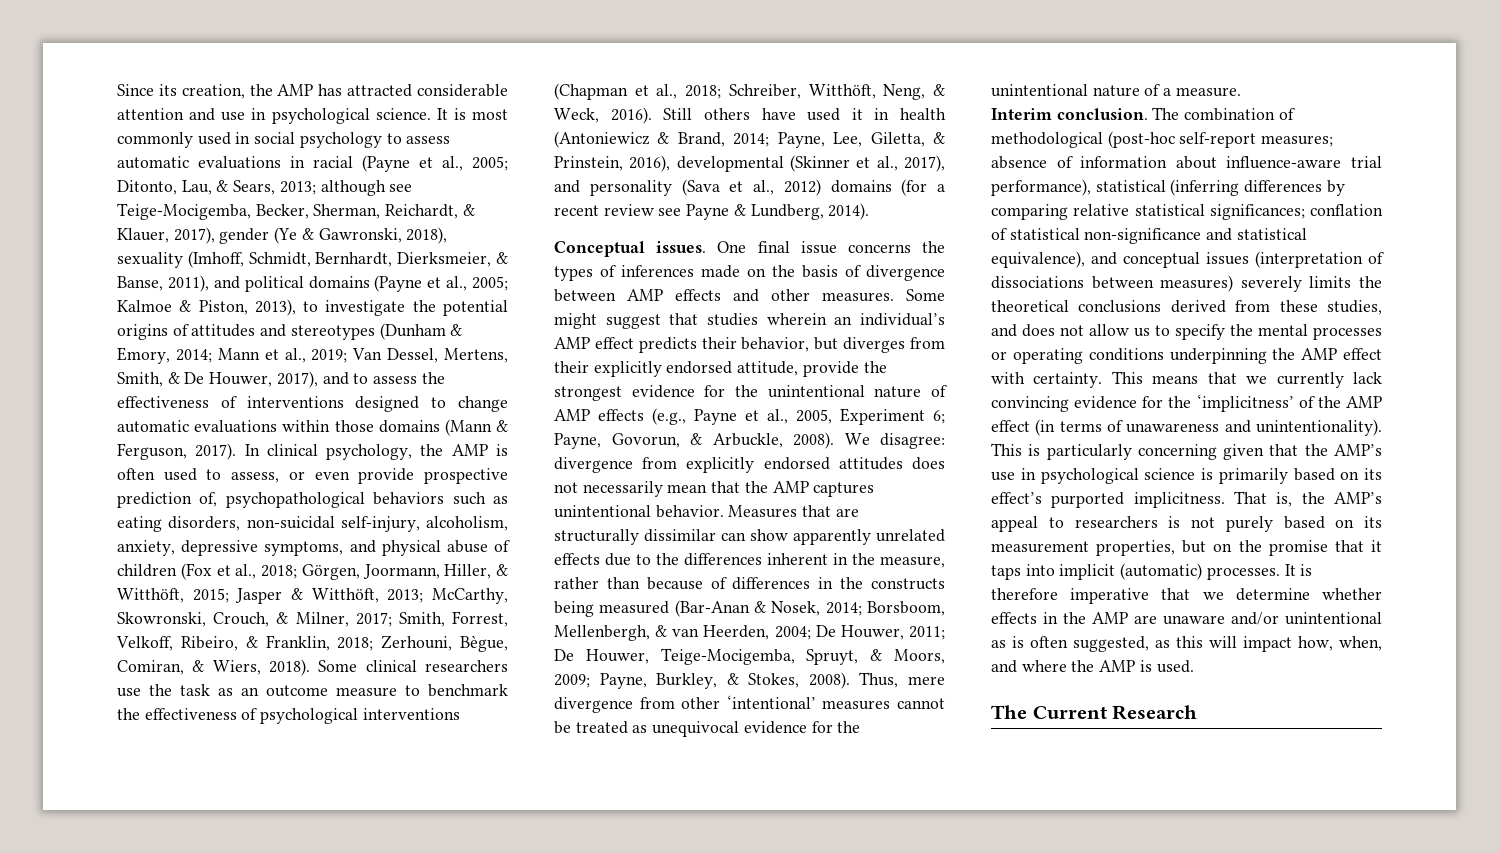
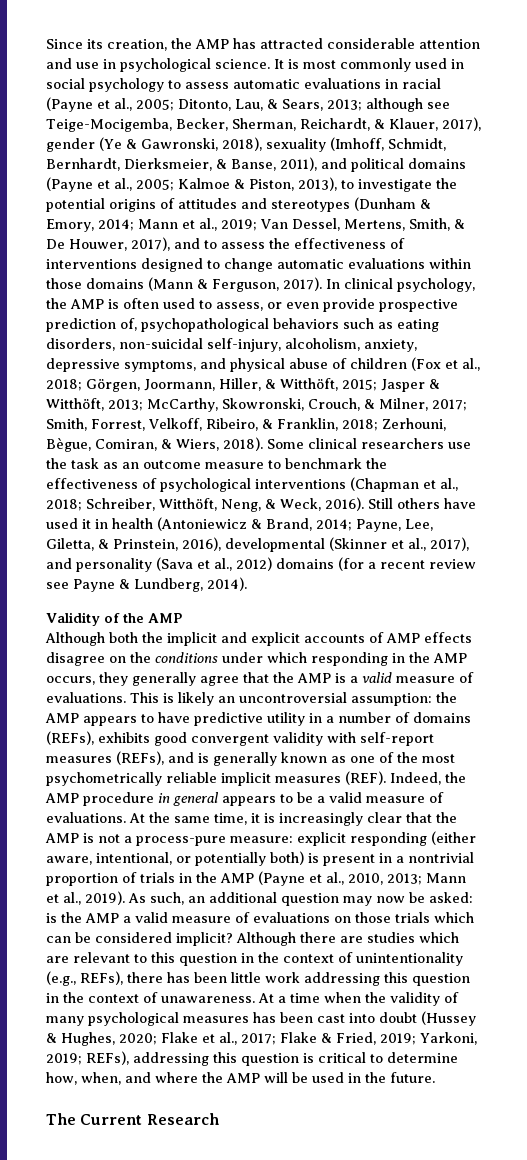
- Conceptual issues. One final issue concerns the types of inferences made on the basis of divergence between AMP effects and other measures. Some might suggest that studies wherein an individual’s AMP effect predicts their behavior, but diverges from their explicitly endorsed attitude, provide the strongest evidence for the unintentional nature of AMP effects (e.g., Payne et al., 2005, Experiment 6; Payne, Govorun, & Arbuckle, 2008). We disagree: divergence from explicitly endorsed attitudes does not necessarily mean that the AMP captures unintentional behavior. Measures that are structurally dissimilar can show apparently unrelated effects due to the differences inherent in the measure, rather than because of differences in the constructs being measured (Bar-Anan & Nosek, 2014; Borsboom, Mellenbergh, & van Heerden, 2004; De Houwer, 2011; De Houwer, Teige-Mocigemba, Spruyt, & Moors, 2009; Payne, Burkley, & Stokes, 2008). Thus, mere divergence from other ‘intentional’ measures cannot be treated as unequivocal evidence for the unintentional nature of a measure.
- Interim conclusion. The combination of methodological (post-hoc self-report measures; absence of information about influence-aware trial performance), statistical (inferring differences by comparing relative statistical significances; conflation of statistical non-significance and statistical equivalence), and conceptual issues (interpretation of dissociations between measures) severely limits the theoretical conclusions derived from these studies, and does not allow us to specify the mental processes or operating conditions underpinning the AMP effect with certainty. This means that we currently lack convincing evidence for the ‘implicitness’ of the AMP effect (in terms of unawareness and unintentionality). This is particularly concerning given that the AMP’s use in psychological science is primarily based on its effect’s purported implicitness. That is, the AMP’s appeal to researchers is not purely based on its measurement properties, but on the promise that it taps into implicit (automatic) processes. It is therefore imperative that we determine whether effects in the AMP are unaware and/or unintentional as is often suggested, as this will impact how, when, and where the AMP is used.
+ Validity of the AMP
+ Although both the implicit and explicit accounts of AMP effects disagree on the conditions under which responding in the AMP occurs, they generally agree that the AMP is a valid measure of evaluations. This is likely an uncontroversial assumption: the AMP appears to have predictive utility in a number of domains (REFs), exhibits good convergent validity with self-report measures (REFs), and is generally known as one of the most psychometrically reliable implicit measures (REF). Indeed, the AMP procedure in general appears to be a valid measure of evaluations. At the same time, it is increasingly clear that the AMP is not a process-pure measure: explicit responding (either aware, intentional, or potentially both) is present in a nontrivial proportion of trials in the AMP (Payne et al., 2010, 2013; Mann et al., 2019). As such, an additional question may now be asked: is the AMP a valid measure of evaluations on those trials which can be considered implicit? Although there are studies which are relevant to this question in the context of unintentionality (e.g., REFs), there has been little work addressing this question in the context of unawareness. At a time when the validity of many psychological measures has been cast into doubt (Hussey & Hughes, 2020; Flake et al., 2017; Flake & Fried, 2019; Yarkoni, 2019; REFs), addressing this question is critical to determine how, when, and where the AMP will be used in the future.

